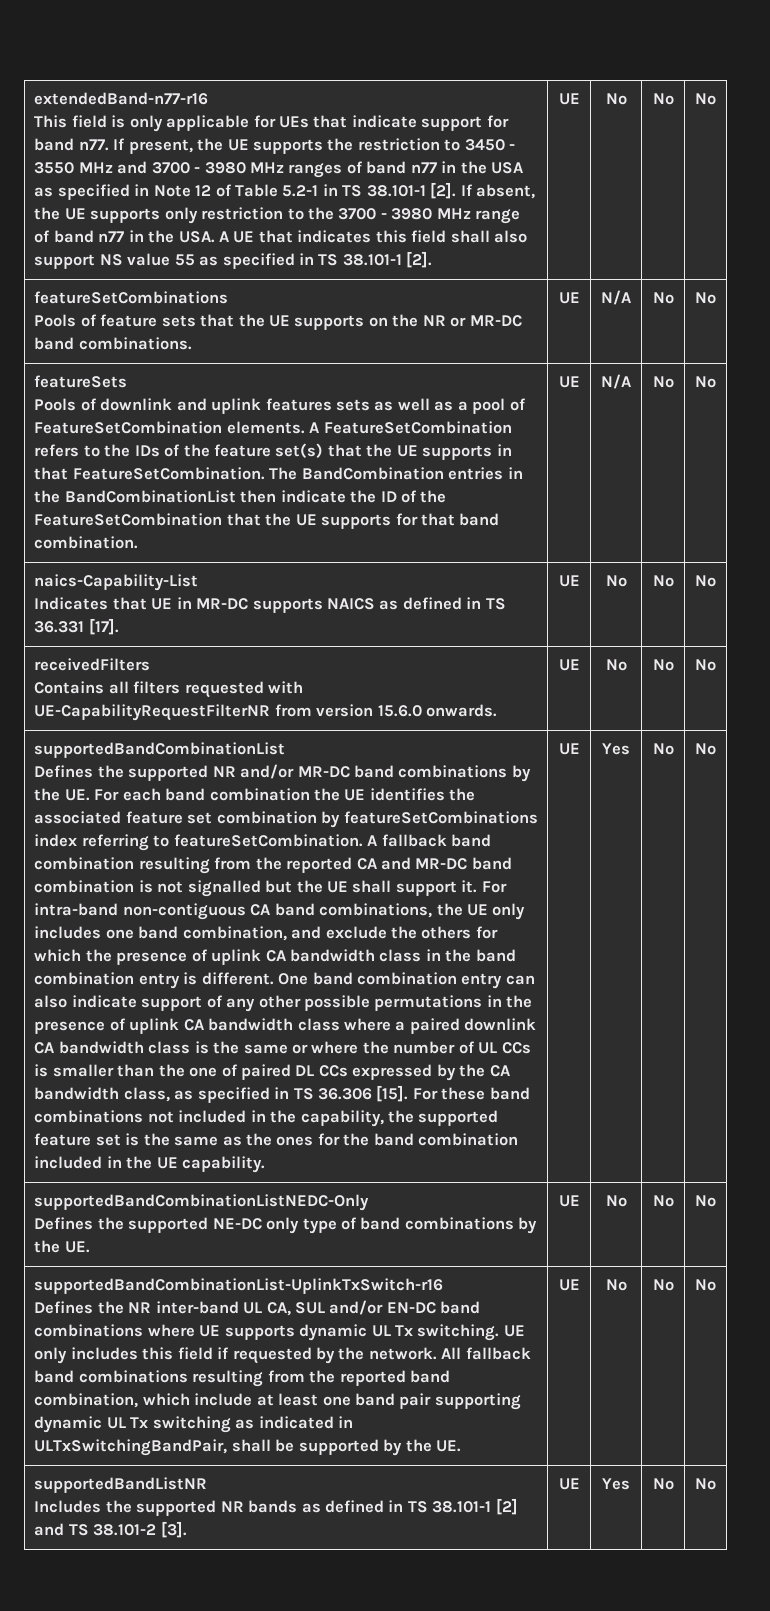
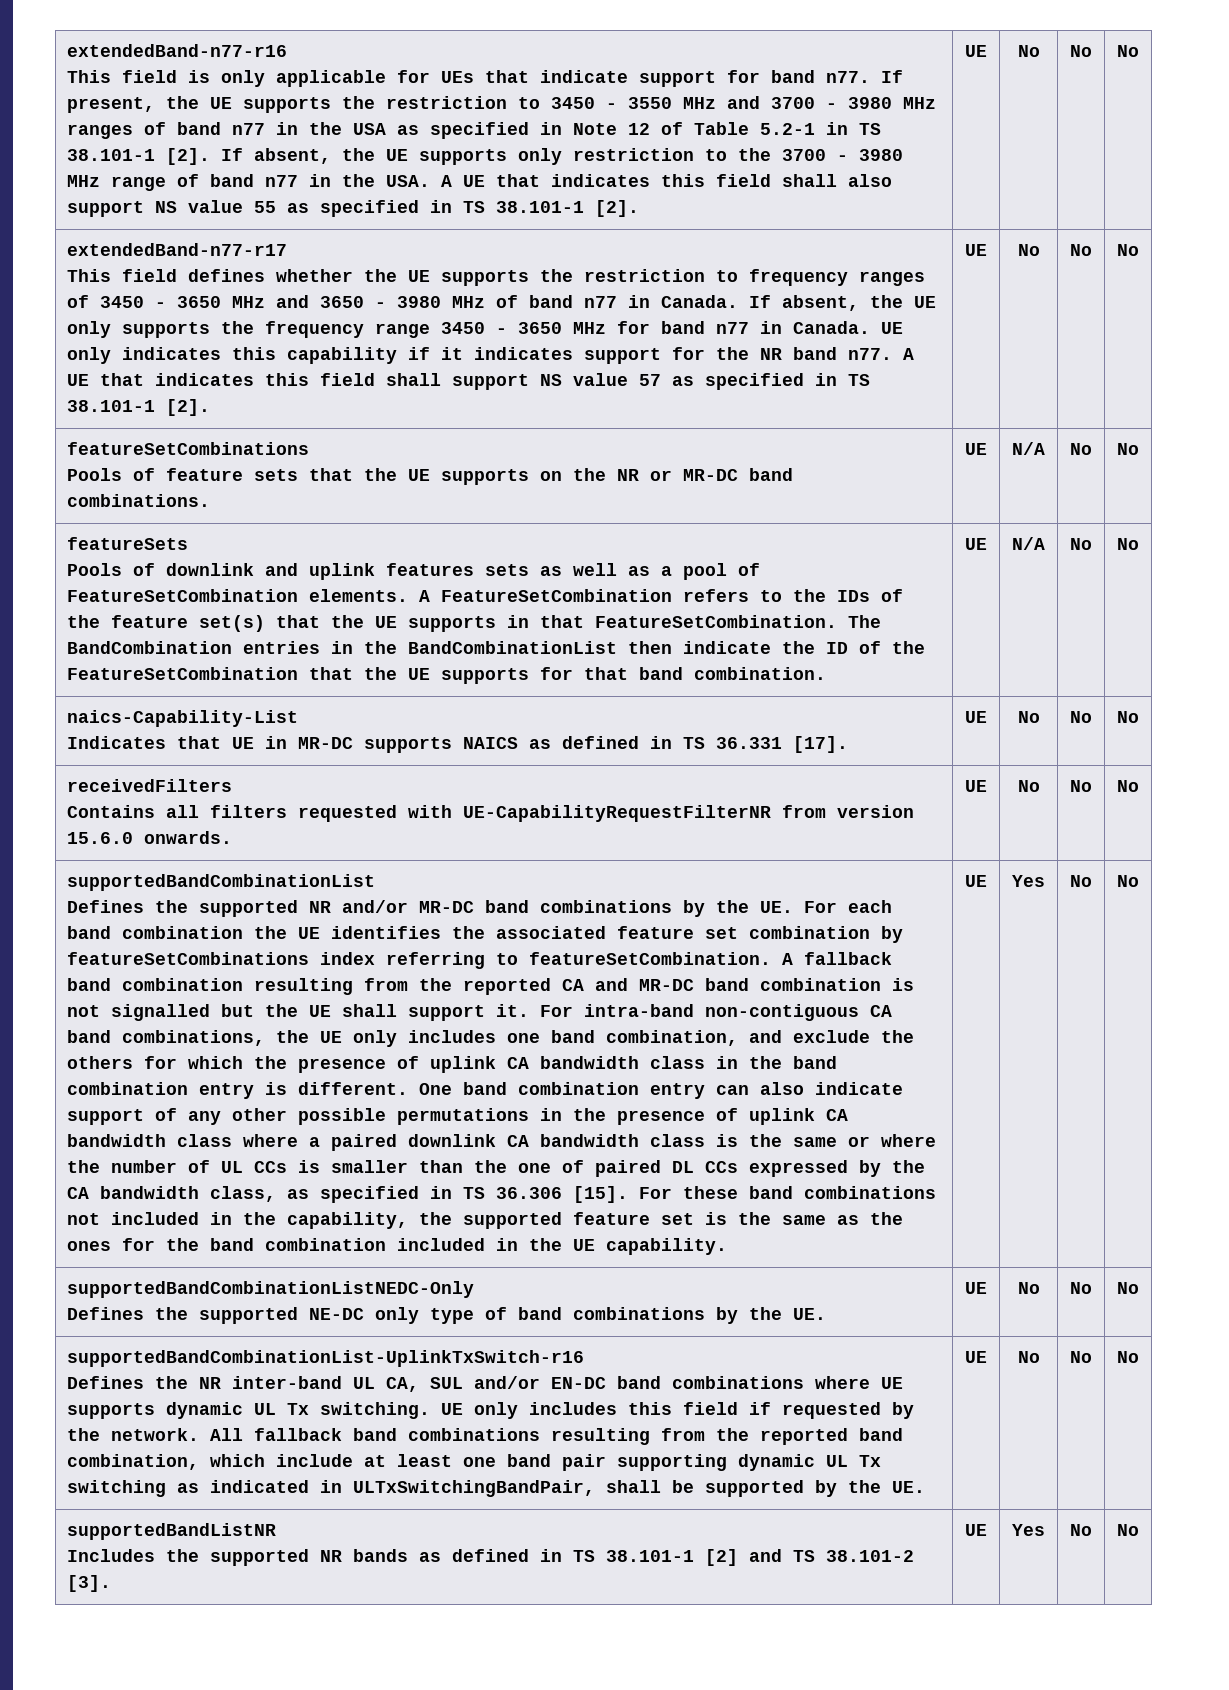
+ extendedBand-n77-r17
+ This field defines whether the UE supports the restriction to frequency ranges of 3450 - 3650 MHz and 3650 - 3980 MHz of band n77 in Canada. If absent, the UE only supports the frequency range 3450 - 3650 MHz for band n77 in Canada. UE only indicates this capability if it indicates support for the NR band n77. A UE that indicates this field shall support NS value 57 as specified in TS 38.101-1 [2]. | UE | No | No | No

